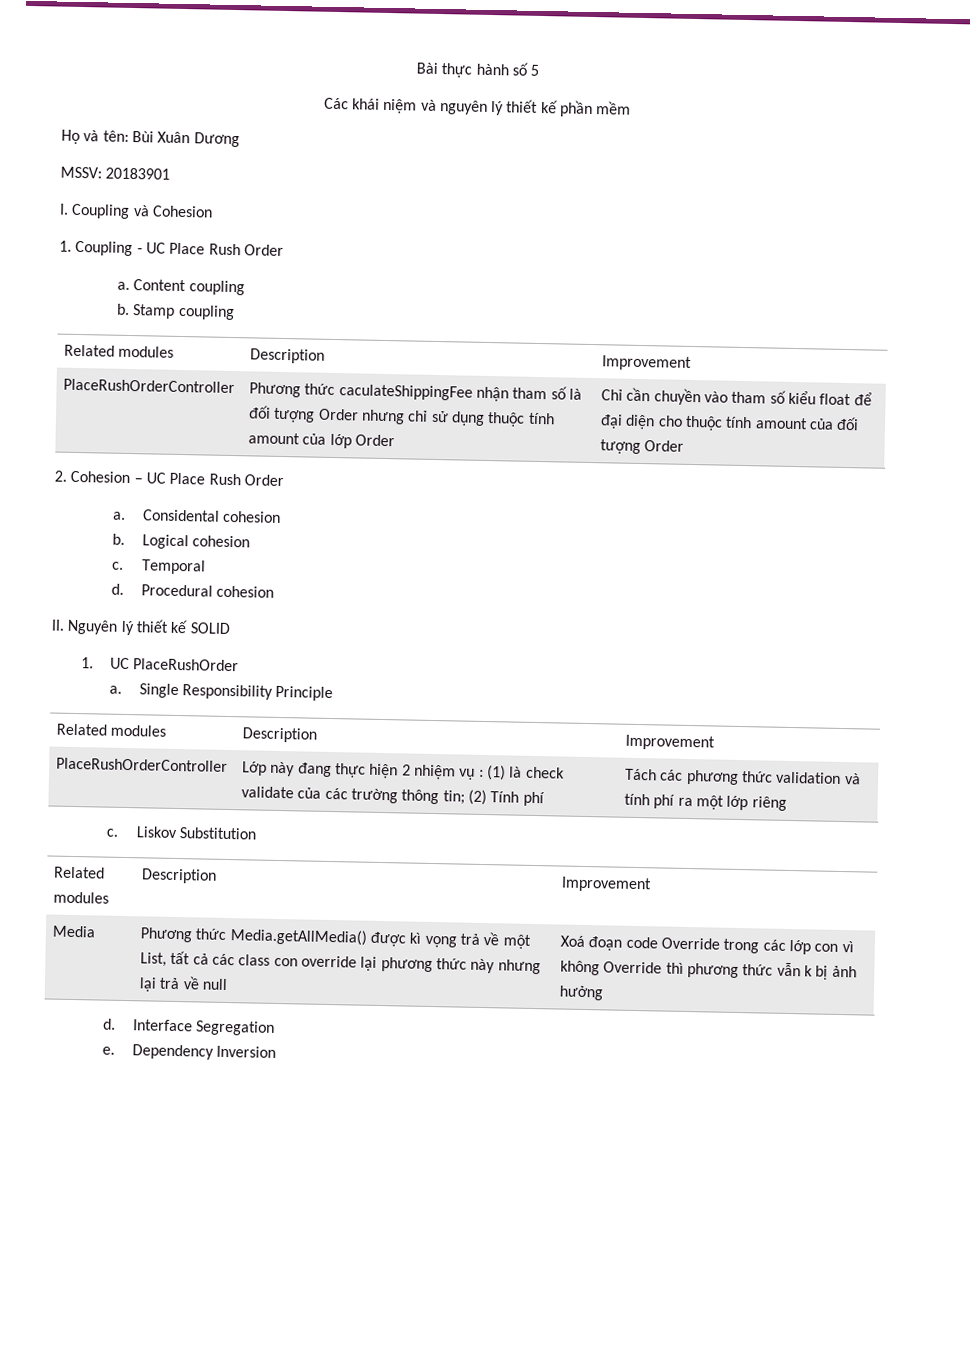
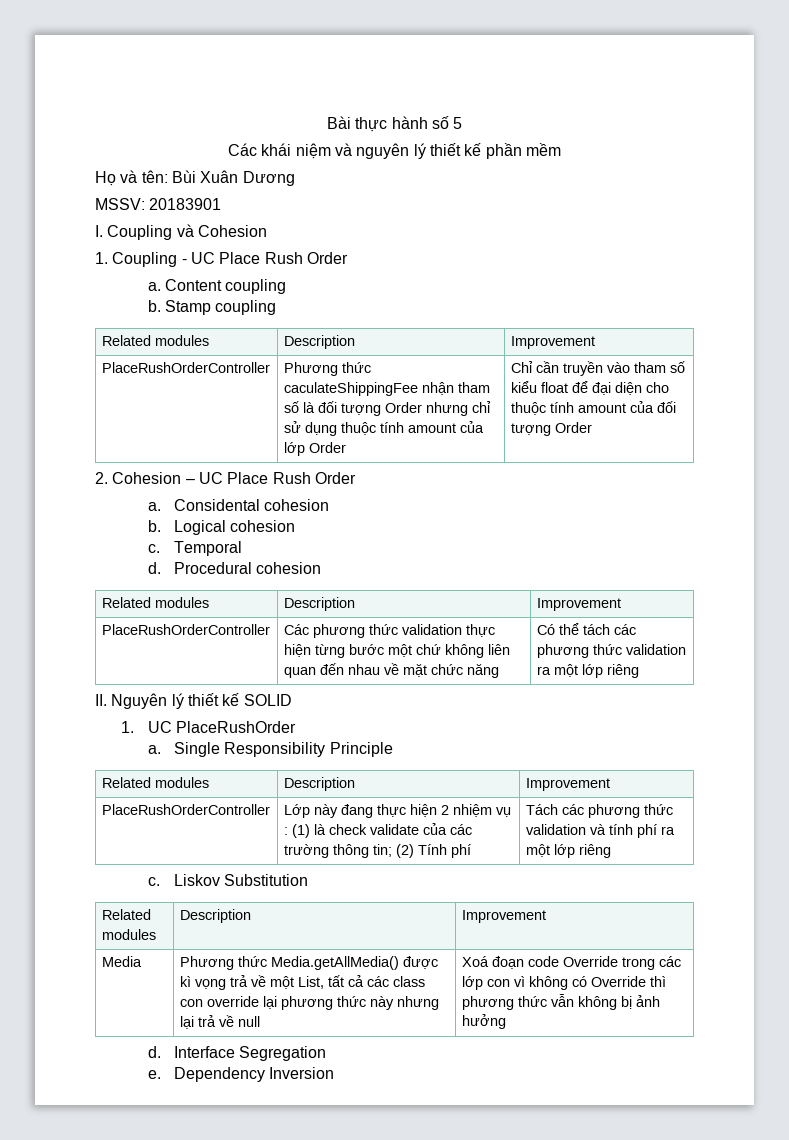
- PlaceRushOrderController | Phương thức caculateShippingFee nhận tham số là đối tượng Order nhưng chỉ sử dụng thuộc tính amount của lớp Order | Chỉ cần chuyền vào tham số kiểu float để đại diện cho thuộc tính amount của đối tượng Order
+ PlaceRushOrderController | Phương thức caculateShippingFee nhận tham số là đối tượng Order nhưng chỉ sử dụng thuộc tính amount của lớp Order | Chỉ cần truyền vào tham số kiểu float để đại diện cho thuộc tính amount của đối tượng Order
  Procedural cohesion
+ Related modules | Description | Improvement
+ PlaceRushOrderController | Các phương thức validation thực hiện từng bước một chứ không liên quan đến nhau về mặt chức năng | Có thể tách các phương thức validation ra một lớp riêng
- Xoá đoạn code Override trong các lớp con vì không Override thì phương thức vẫn k bị ảnh hưởng
+ Xoá đoạn code Override trong các lớp con vì không có Override thì phương thức vẫn không bị ảnh hưởng

